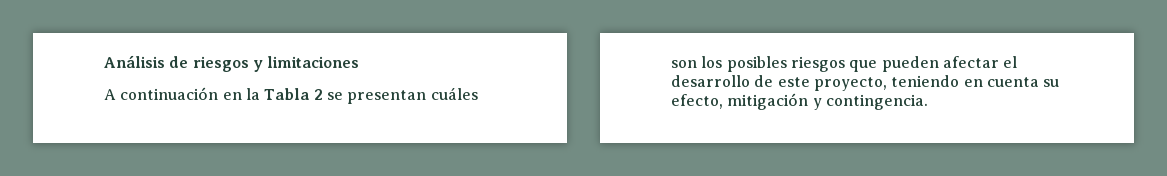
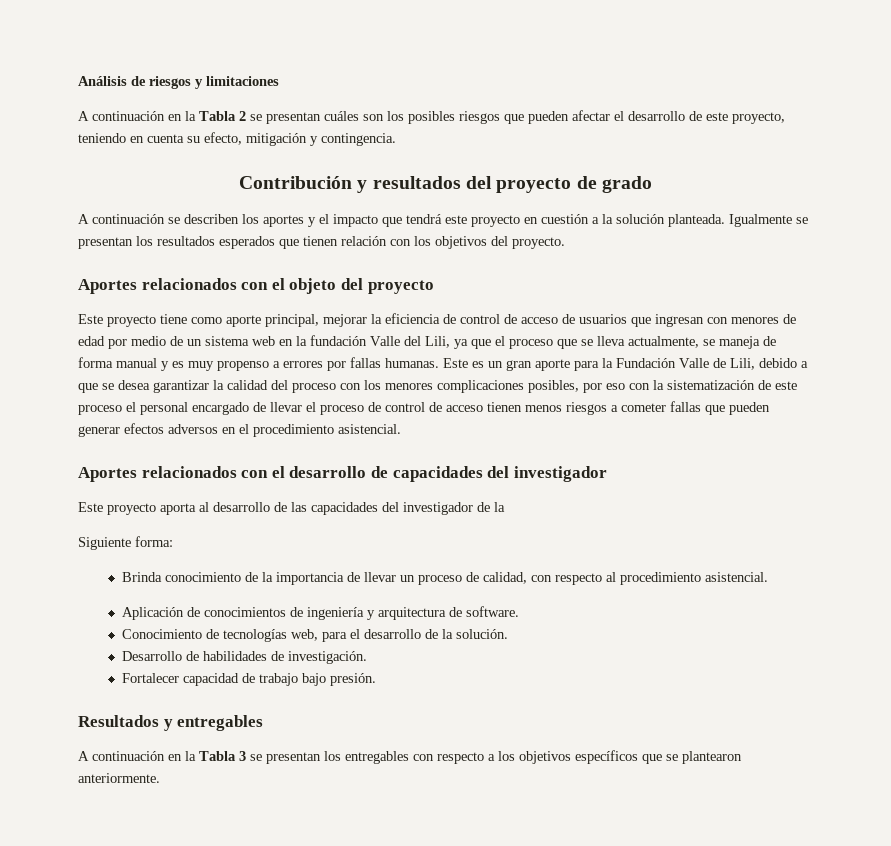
+ Contribución y resultados del proyecto de grado
+ A continuación se describen los aportes y el impacto que tendrá este proyecto en cuestión a la solución planteada. Igualmente se presentan los resultados esperados que tienen relación con los objetivos del proyecto.
+ Aportes relacionados con el objeto del proyecto
+ Este proyecto tiene como aporte principal, mejorar la eficiencia de control de acceso de usuarios que ingresan con menores de edad por medio de un sistema web en la fundación Valle del Lili, ya que el proceso que se lleva actualmente, se maneja de forma manual y es muy propenso a errores por fallas humanas. Este es un gran aporte para la Fundación Valle de Lili, debido a que se desea garantizar la calidad del proceso con los menores complicaciones posibles, por eso con la sistematización de este proceso el personal encargado de llevar el proceso de control de acceso tienen menos riesgos a cometer fallas que pueden generar efectos adversos en el procedimiento asistencial.
+ Aportes relacionados con el desarrollo de capacidades del investigador
+ Este proyecto aporta al desarrollo de las capacidades del investigador de la
+ Siguiente forma:
+ Brinda conocimiento de la importancia de llevar un proceso de calidad, con respecto al procedimiento asistencial.
+ Aplicación de conocimientos de ingeniería y arquitectura de software.
+ Conocimiento de tecnologías web, para el desarrollo de la solución.
+ Desarrollo de habilidades de investigación.
+ Fortalecer capacidad de trabajo bajo presión.
+ Resultados y entregables
+ A continuación en la Tabla 3 se presentan los entregables con respecto a los objetivos específicos que se plantearon anteriormente.

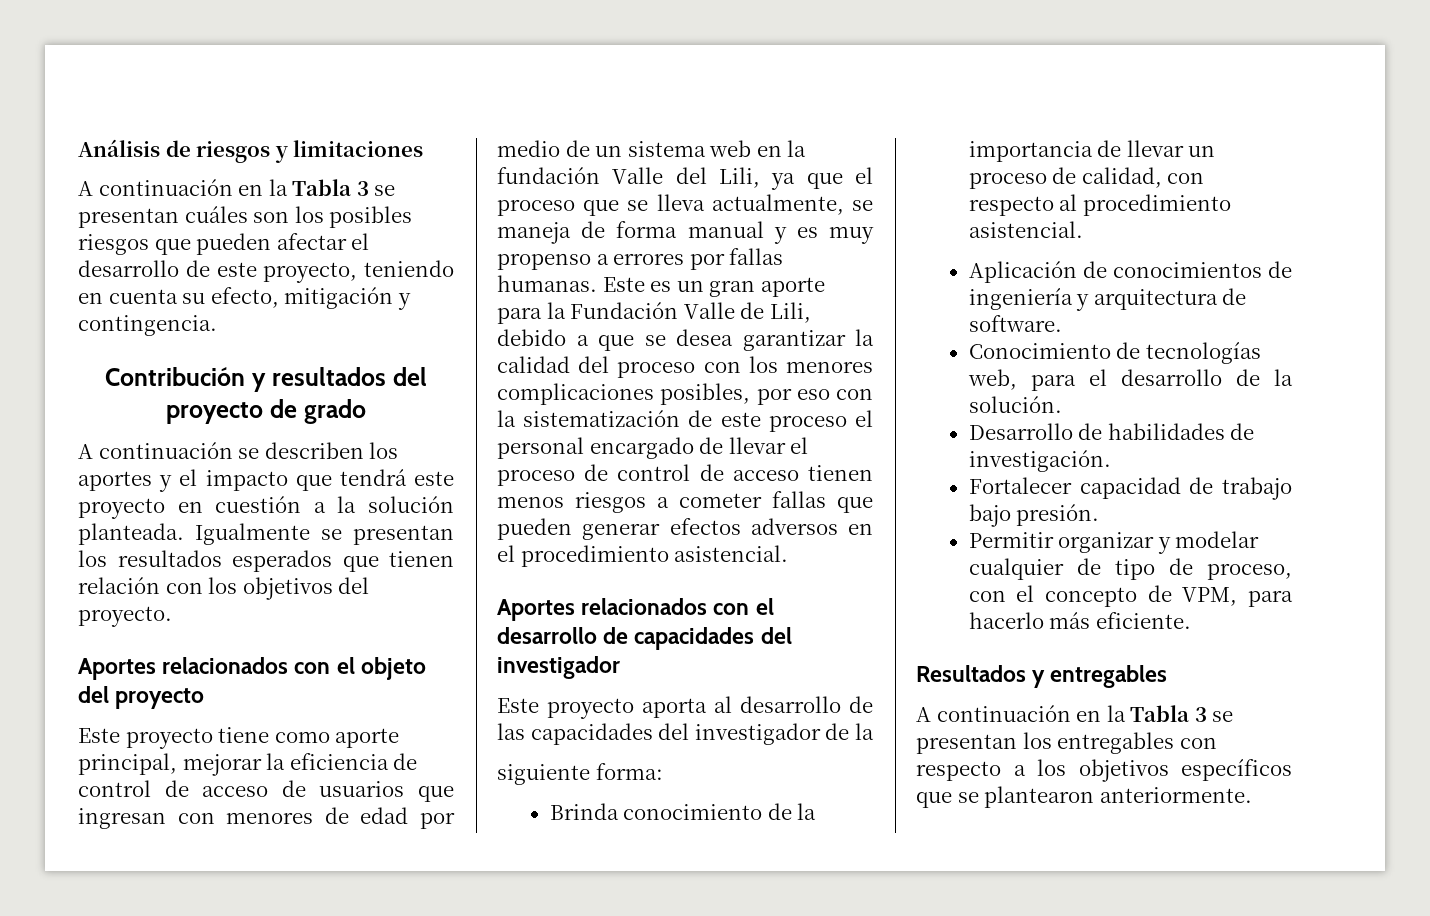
- A continuación en la Tabla 2 se presentan cuáles son los posibles riesgos que pueden afectar el desarrollo de este proyecto, teniendo en cuenta su efecto, mitigación y contingencia.
+ A continuación en la Tabla 3 se presentan cuáles son los posibles riesgos que pueden afectar el desarrollo de este proyecto, teniendo en cuenta su efecto, mitigación y contingencia.
- Siguiente forma:
+ siguiente forma:
+ Permitir organizar y modelar cualquier de tipo de proceso, con el concepto de VPM, para hacerlo más eficiente.

